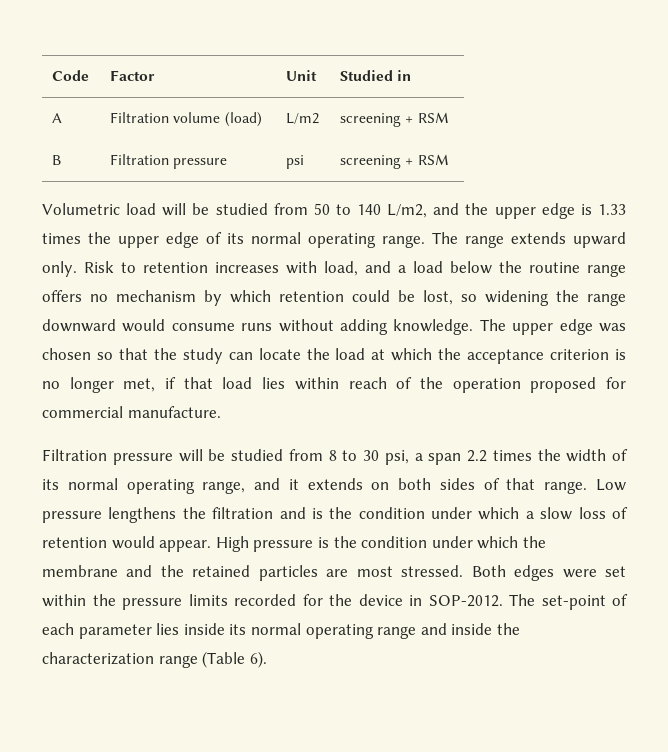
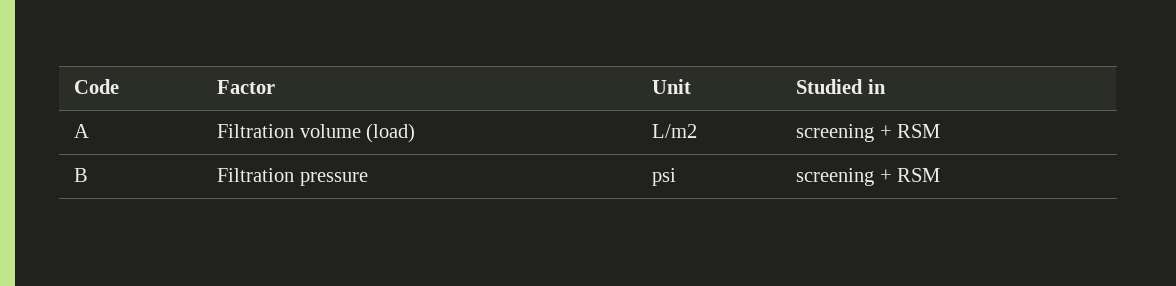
- Volumetric load will be studied from 50 to 140 L/m2, and the upper edge is 1.33 times the upper edge of its normal operating range. The range extends upward only. Risk to retention increases with load, and a load below the routine range offers no mechanism by which retention could be lost, so widening the range downward would consume runs without adding knowledge. The upper edge was chosen so that the study can locate the load at which the acceptance criterion is no longer met, if that load lies within reach of the operation proposed for commercial manufacture.
- Filtration pressure will be studied from 8 to 30 psi, a span 2.2 times the width of its normal operating range, and it extends on both sides of that range. Low pressure lengthens the filtration and is the condition under which a slow loss of retention would appear. High pressure is the condition under which the membrane and the retained particles are most stressed. Both edges were set within the pressure limits recorded for the device in SOP-2012. The set-point of each parameter lies inside its normal operating range and inside the characterization range (Table 6).

